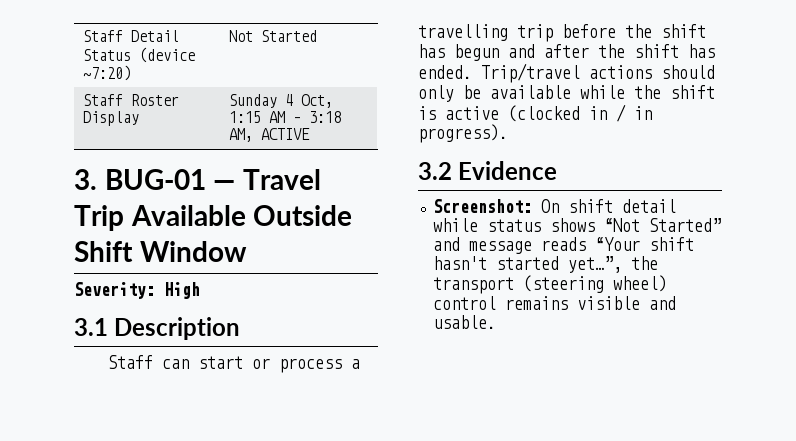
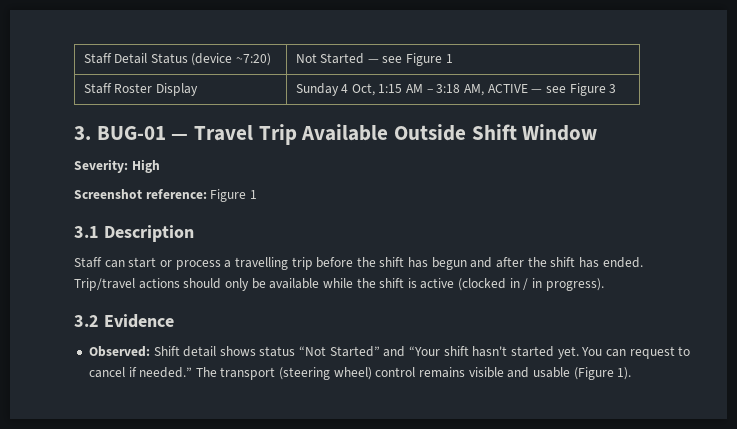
- Staff Detail Status (device ~7:20) | Not Started
+ Staff Detail Status (device ~7:20) | Not Started — see Figure 1
- Staff Roster Display | Sunday 4 Oct, 1:15 AM – 3:18 AM, ACTIVE
+ Staff Roster Display | Sunday 4 Oct, 1:15 AM – 3:18 AM, ACTIVE — see Figure 3
+ Screenshot reference: Figure 1
- Screenshot: On shift detail while status shows “Not Started” and message reads “Your shift hasn't started yet…”, the transport (steering wheel) control remains visible and usable.
+ Observed: Shift detail shows status “Not Started” and “Your shift hasn't started yet. You can request to cancel if needed.” The transport (steering wheel) control remains visible and usable (Figure 1).

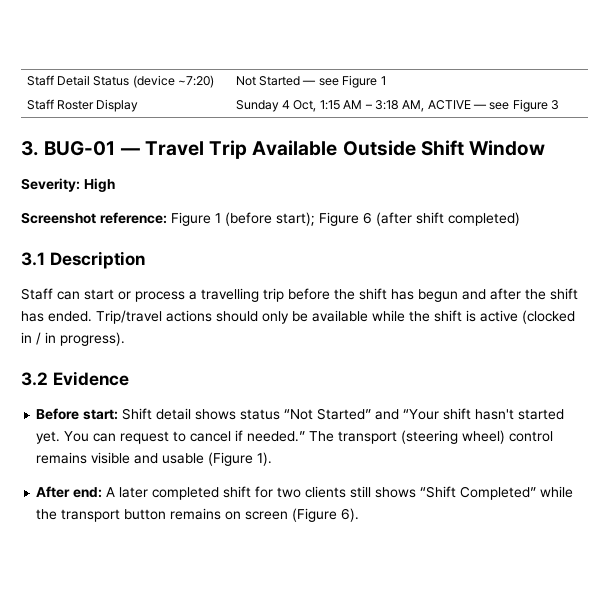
- Screenshot reference: Figure 1
+ Screenshot reference: Figure 1 (before start); Figure 6 (after shift completed)
- Observed: Shift detail shows status “Not Started” and “Your shift hasn't started yet.
+ Before start: Shift detail shows status “Not Started” and “Your shift hasn't started yet.
+ After end: A later completed shift for two clients still shows “Shift Completed” while the transport button remains on screen (Figure 6).

